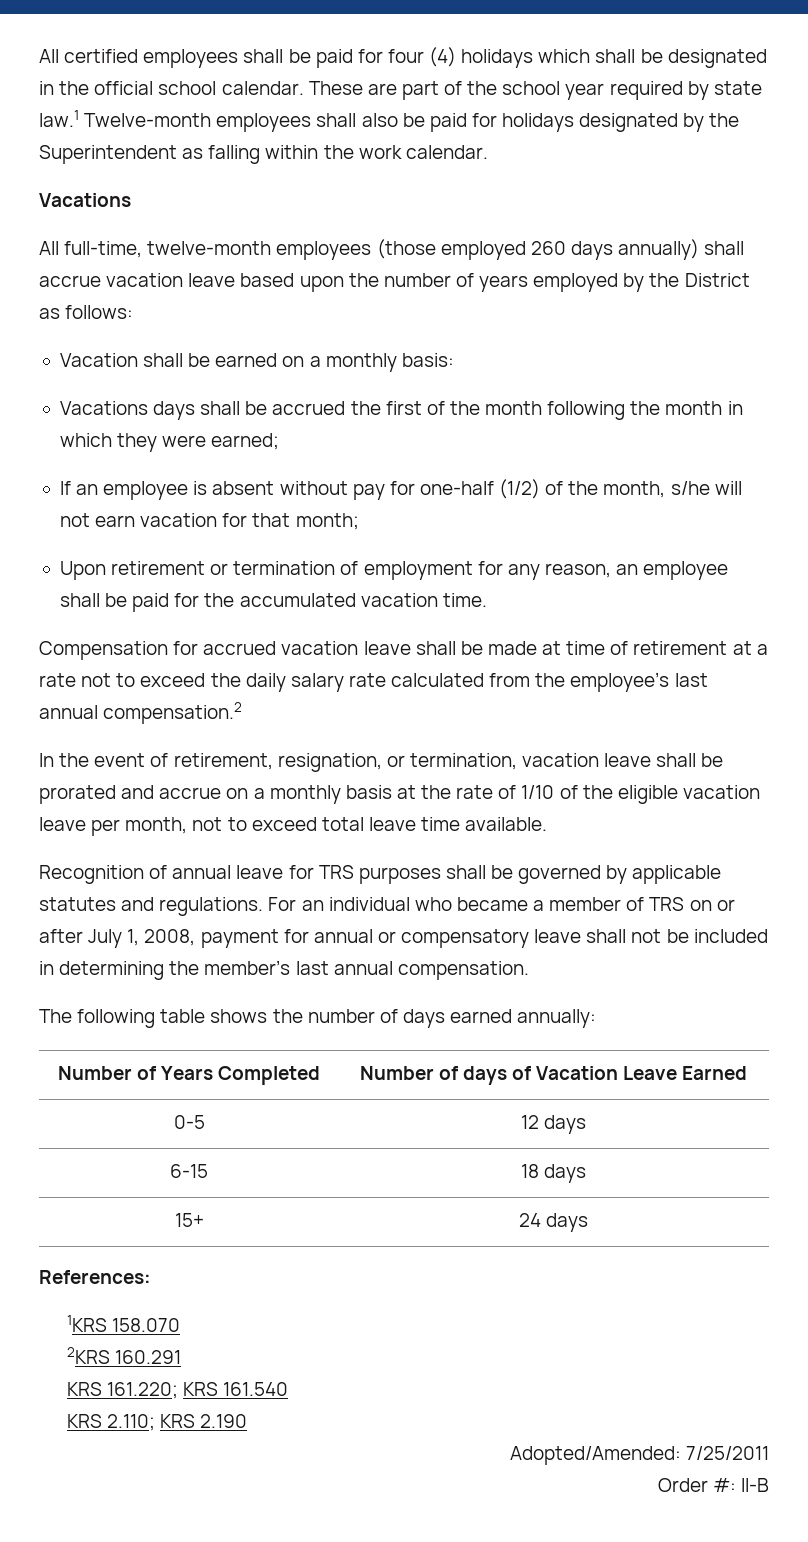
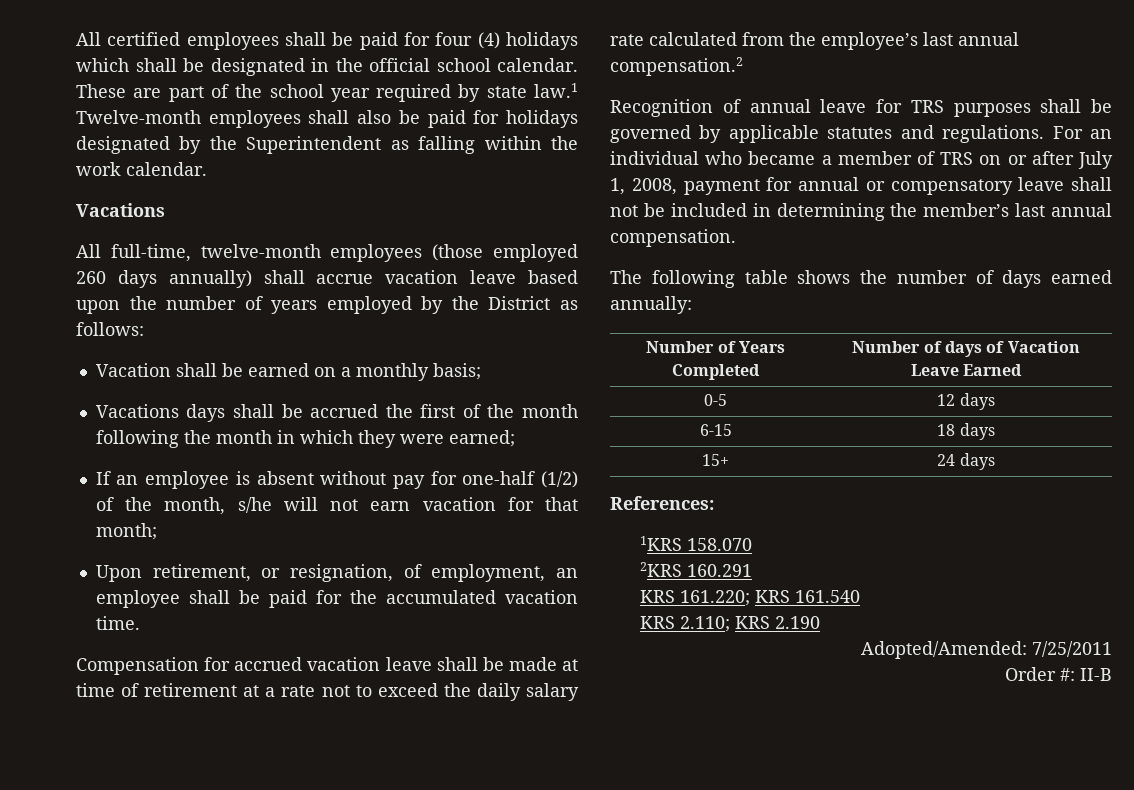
- Vacation shall be earned on a monthly basis:
+ Vacation shall be earned on a monthly basis;
- Upon retirement or termination of employment for any reason, an employee shall be paid for the accumulated vacation time.
+ Upon retirement, or resignation, of employment, an employee shall be paid for the accumulated vacation time.
- In the event of retirement, resignation, or termination, vacation leave shall be prorated and accrue on a monthly basis at the rate of 1/10 of the eligible vacation leave per month, not to exceed total leave time available.

